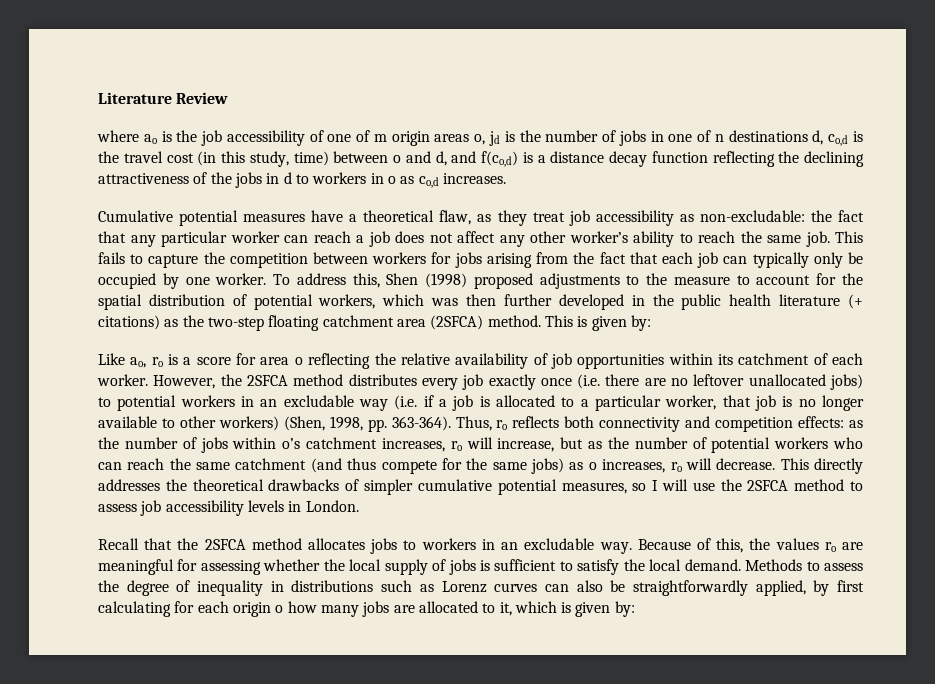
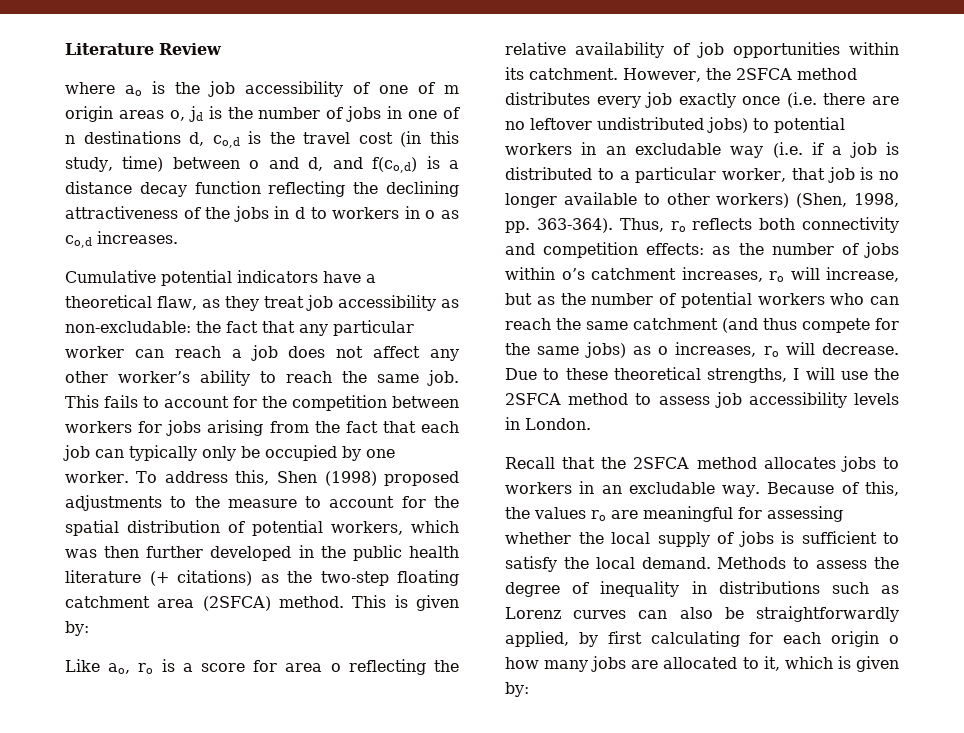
- Cumulative potential measures have a theoretical flaw, as they treat job accessibility as non-excludable: the fact that any particular worker can reach a job does not affect any other worker’s ability to reach the same job.
+ Cumulative potential indicators have a theoretical flaw, as they treat job accessibility as non-excludable: the fact that any particular worker can reach a job does not affect any other worker’s ability to reach the same job.
- This fails to capture the competition between workers for jobs arising from the fact that each job can typically only be occupied by one worker.
+ This fails to account for the competition between workers for jobs arising from the fact that each job can typically only be occupied by one worker.
- Like ao, ro is a score for area o reflecting the relative availability of job opportunities within its catchment of each worker.
+ Like ao, ro is a score for area o reflecting the relative availability of job opportunities within its catchment.
- However, the 2SFCA method distributes every job exactly once (i.e. there are no leftover unallocated jobs) to potential workers in an excludable way (i.e. if a job is allocated to a particular worker, that job is no longer available to other workers) (Shen, 1998, pp. 363-364).
+ However, the 2SFCA method distributes every job exactly once (i.e. there are no leftover undistributed jobs) to potential workers in an excludable way (i.e. if a job is distributed to a particular worker, that job is no longer available to other workers) (Shen, 1998, pp. 363-364).
- This directly addresses the theoretical drawbacks of simpler cumulative potential measures, so I will use the 2SFCA method to assess job accessibility levels in London.
+ Due to these theoretical strengths, I will use the 2SFCA method to assess job accessibility levels in London.

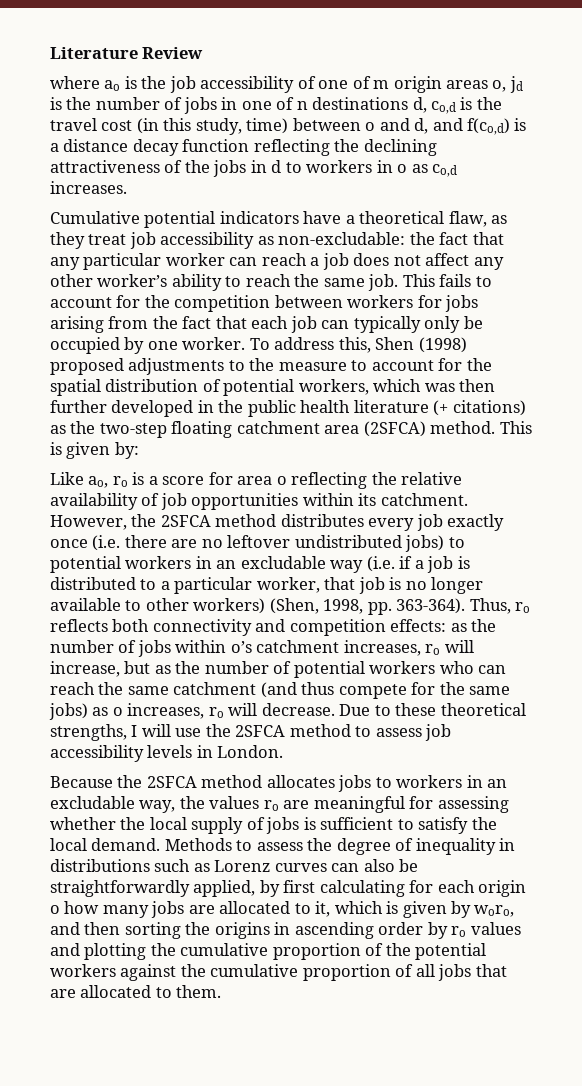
- Recall that the 2SFCA method allocates jobs to workers in an excludable way. Because of this, the values ro are meaningful for assessing whether the local supply of jobs is sufficient to satisfy the local demand.
+ Because the 2SFCA method allocates jobs to workers in an excludable way, the values ro are meaningful for assessing whether the local supply of jobs is sufficient to satisfy the local demand.
- Methods to assess the degree of inequality in distributions such as Lorenz curves can also be straightforwardly applied, by first calculating for each origin o how many jobs are allocated to it, which is given by:
+ Methods to assess the degree of inequality in distributions such as Lorenz curves can also be straightforwardly applied, by first calculating for each origin o how many jobs are allocated to it, which is given by woro, and then sorting the origins in ascending order by ro values and plotting the cumulative proportion of the potential workers against the cumulative proportion of all jobs that are allocated to them.

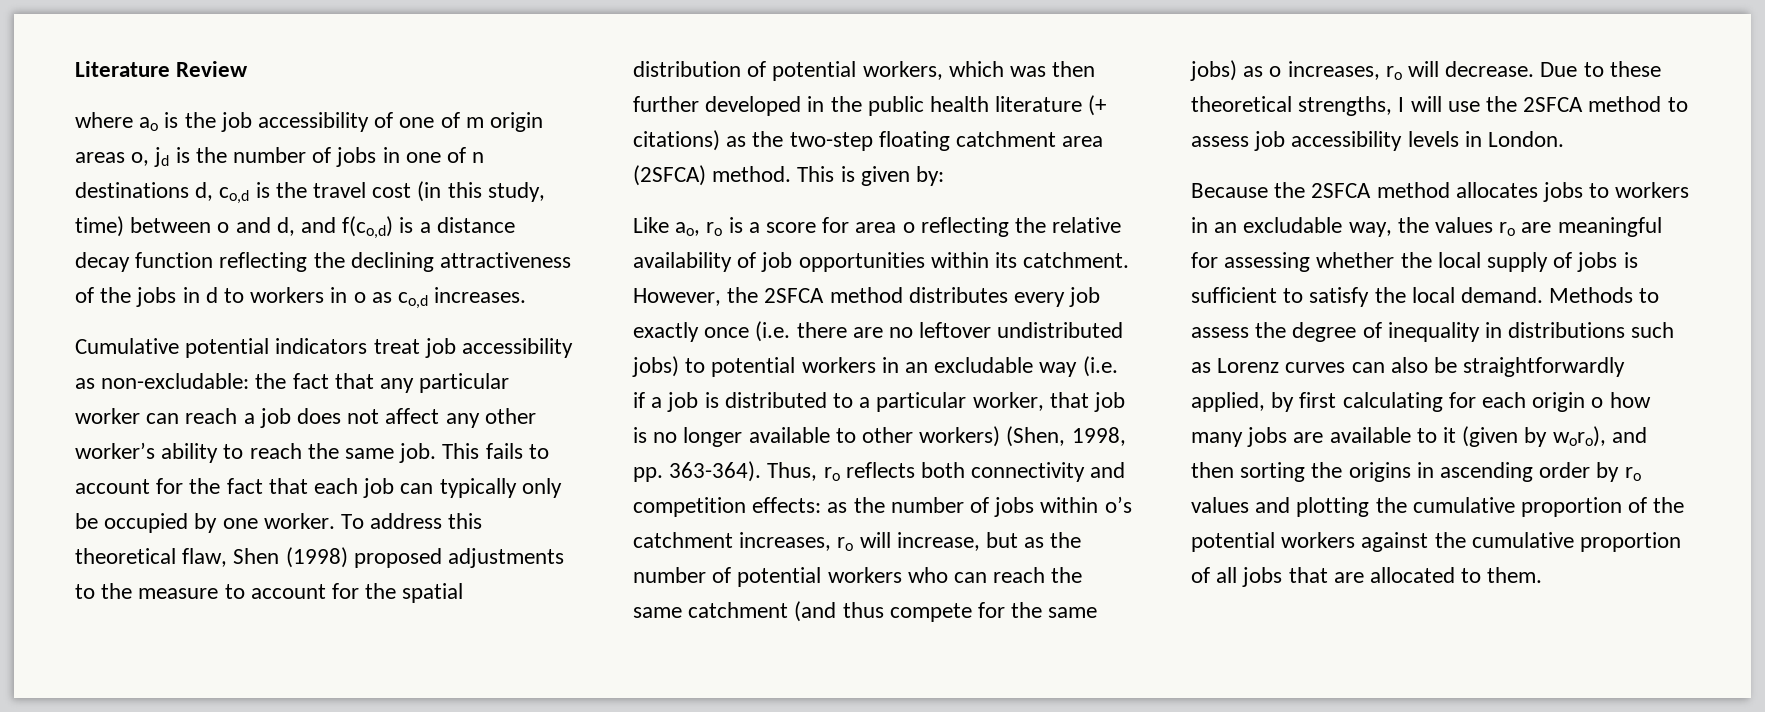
- Cumulative potential indicators have a theoretical flaw, as they treat job accessibility as non-excludable: the fact that any particular worker can reach a job does not affect any other worker’s ability to reach the same job.
+ Cumulative potential indicators treat job accessibility as non-excludable: the fact that any particular worker can reach a job does not affect any other worker’s ability to reach the same job.
- This fails to account for the competition between workers for jobs arising from the fact that each job can typically only be occupied by one worker.
+ This fails to account for the fact that each job can typically only be occupied by one worker.
- To address this, Shen (1998) proposed adjustments to the measure to account for the spatial distribution of potential workers, which was then further developed in the public health literature (+ citations) as the two-step floating catchment area (2SFCA) method.
+ To address this theoretical flaw, Shen (1998) proposed adjustments to the measure to account for the spatial distribution of potential workers, which was then further developed in the public health literature (+ citations) as the two-step floating catchment area (2SFCA) method.
- Methods to assess the degree of inequality in distributions such as Lorenz curves can also be straightforwardly applied, by first calculating for each origin o how many jobs are allocated to it, which is given by woro, and then sorting the origins in ascending order by ro values and plotting the cumulative proportion of the potential workers against the cumulative proportion of all jobs that are allocated to them.
+ Methods to assess the degree of inequality in distributions such as Lorenz curves can also be straightforwardly applied, by first calculating for each origin o how many jobs are available to it (given by woro), and then sorting the origins in ascending order by ro values and plotting the cumulative proportion of the potential workers against the cumulative proportion of all jobs that are allocated to them.

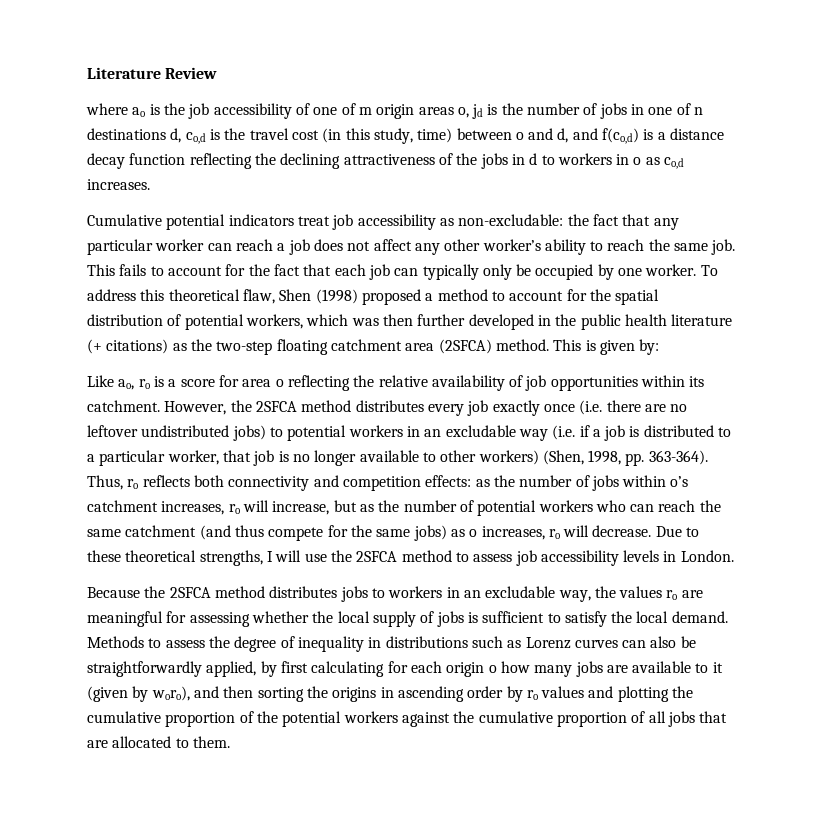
- To address this theoretical flaw, Shen (1998) proposed adjustments to the measure to account for the spatial distribution of potential workers, which was then further developed in the public health literature (+ citations) as the two-step floating catchment area (2SFCA) method.
+ To address this theoretical flaw, Shen (1998) proposed a method to account for the spatial distribution of potential workers, which was then further developed in the public health literature (+ citations) as the two-step floating catchment area (2SFCA) method.
- Because the 2SFCA method allocates jobs to workers in an excludable way, the values ro are meaningful for assessing whether the local supply of jobs is sufficient to satisfy the local demand.
+ Because the 2SFCA method distributes jobs to workers in an excludable way, the values ro are meaningful for assessing whether the local supply of jobs is sufficient to satisfy the local demand.

